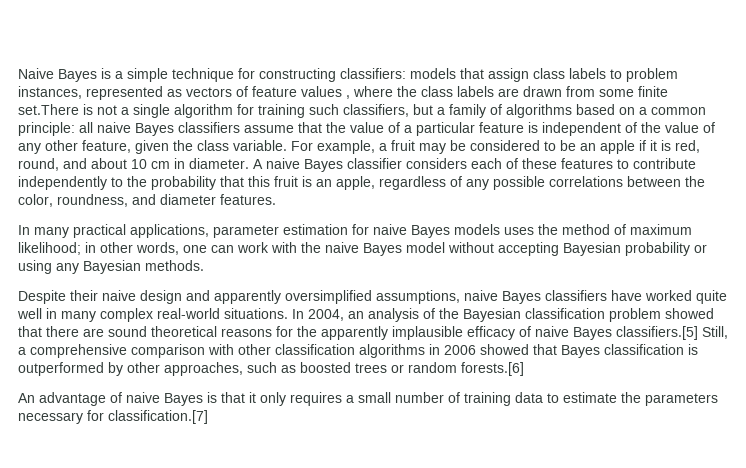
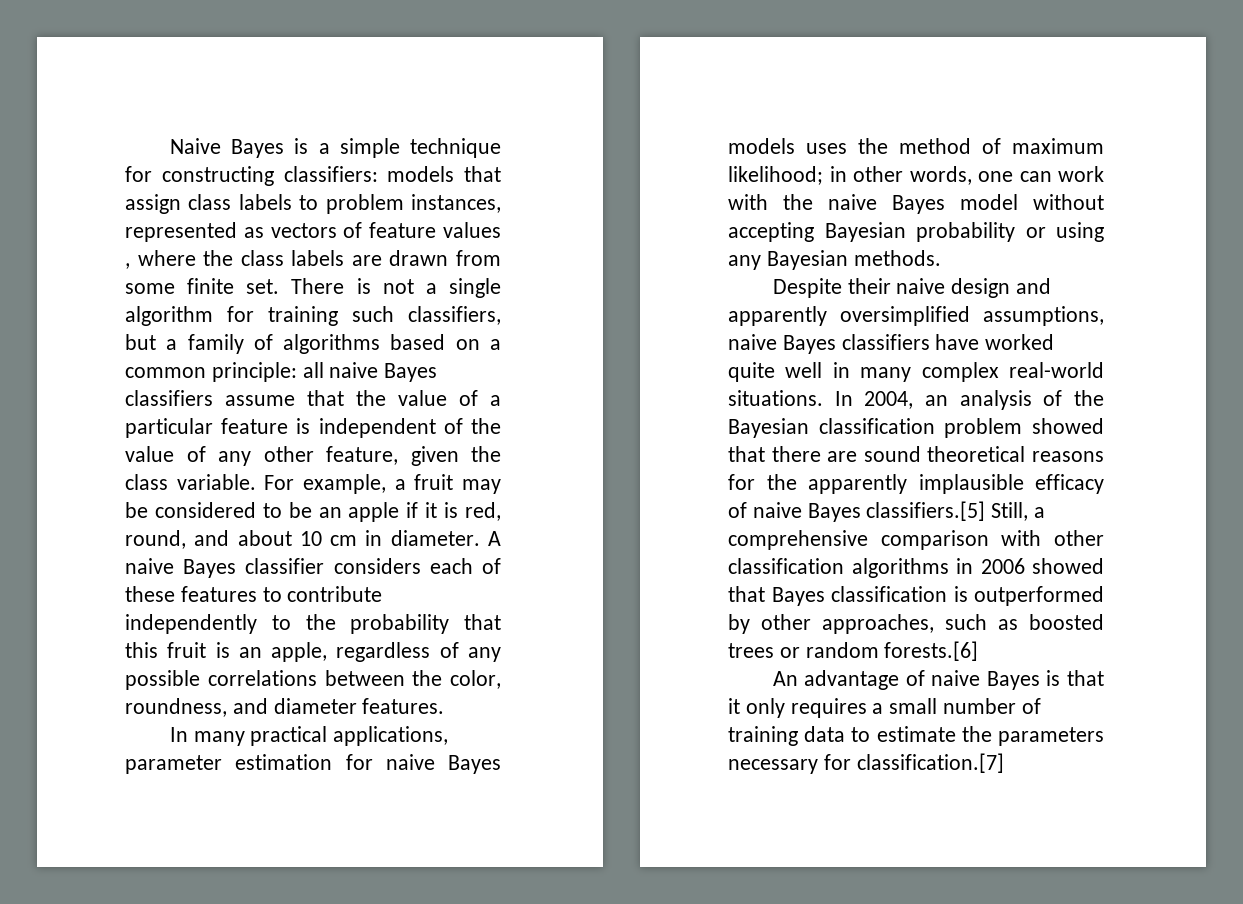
- models that assign class labels to problem instances, represented as vectors of feature values , where the class labels are drawn from some finite set.There is not a single algorithm for training such classifiers, but a family of algorithms based on a common principle:
+ models that assign class labels to problem instances, represented as vectors of feature values , where the class labels are drawn from some finite set. There is not a single algorithm for training such classifiers, but a family of algorithms based on a common principle:

